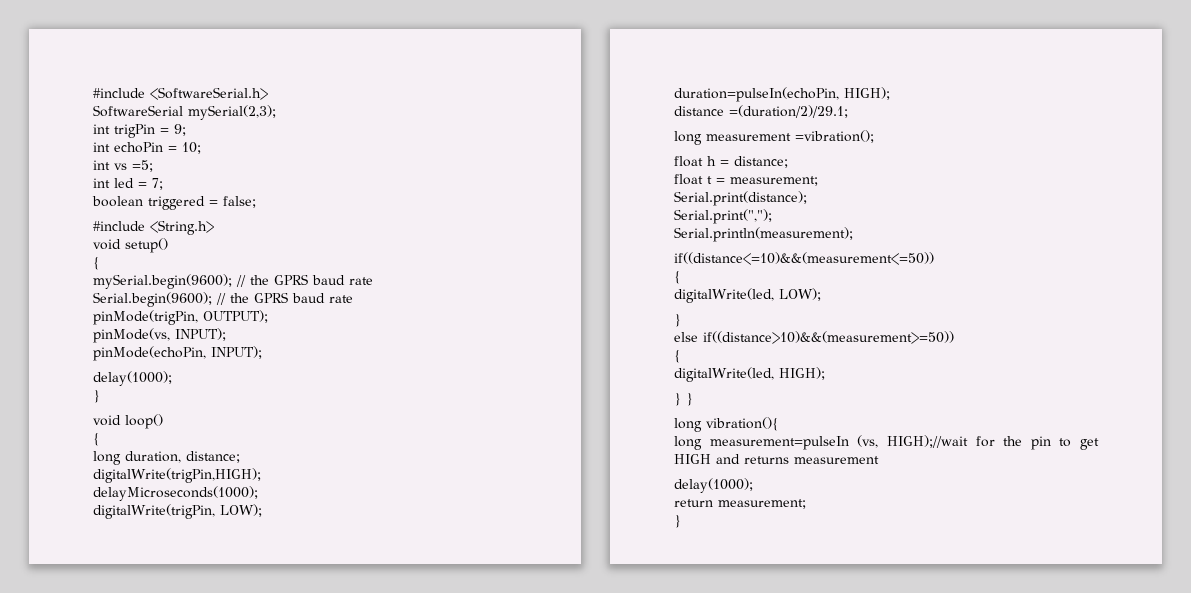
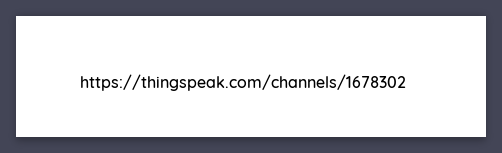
- #include <SoftwareSerial.h>
- SoftwareSerial mySerial(2,3);
- int trigPin = 9;
- int echoPin = 10;
- int vs =5;
- int led = 7;
- boolean triggered = false;
- #include <String.h>
- void setup()
- {
- mySerial.begin(9600); // the GPRS baud rate
- Serial.begin(9600); // the GPRS baud rate
- pinMode(trigPin, OUTPUT);
- pinMode(vs, INPUT);
- pinMode(echoPin, INPUT);
- delay(1000);
- }
- void loop()
- {
- long duration, distance;
- digitalWrite(trigPin,HIGH);
- delayMicroseconds(1000);
- digitalWrite(trigPin, LOW);
- duration=pulseIn(echoPin, HIGH);
- distance =(duration/2)/29.1;
- long measurement =vibration();
- float h = distance;
- float t = measurement;
- Serial.print(distance);
- Serial.print(",");
- Serial.println(measurement);
- if((distance<=10)&&(measurement<=50))
- {
- digitalWrite(led, LOW);
- }
- else if((distance>10)&&(measurement>=50))
- {
- digitalWrite(led, HIGH);
- } }
- long vibration(){
- long measurement=pulseIn (vs, HIGH);//wait for the pin to get HIGH and returns measurement
- delay(1000);
- return measurement;
- }
+ https://thingspeak.com/channels/1678302

